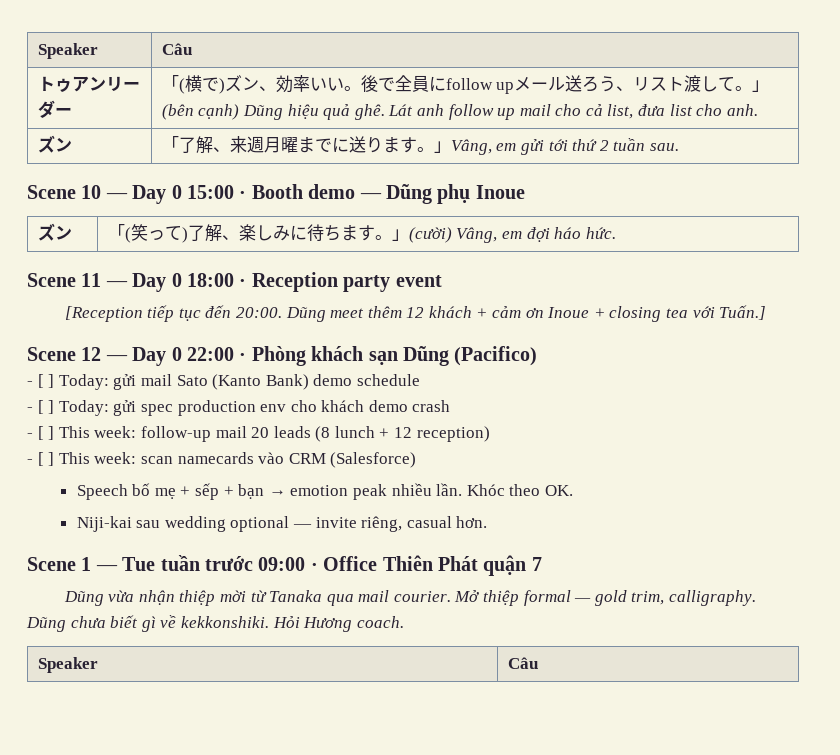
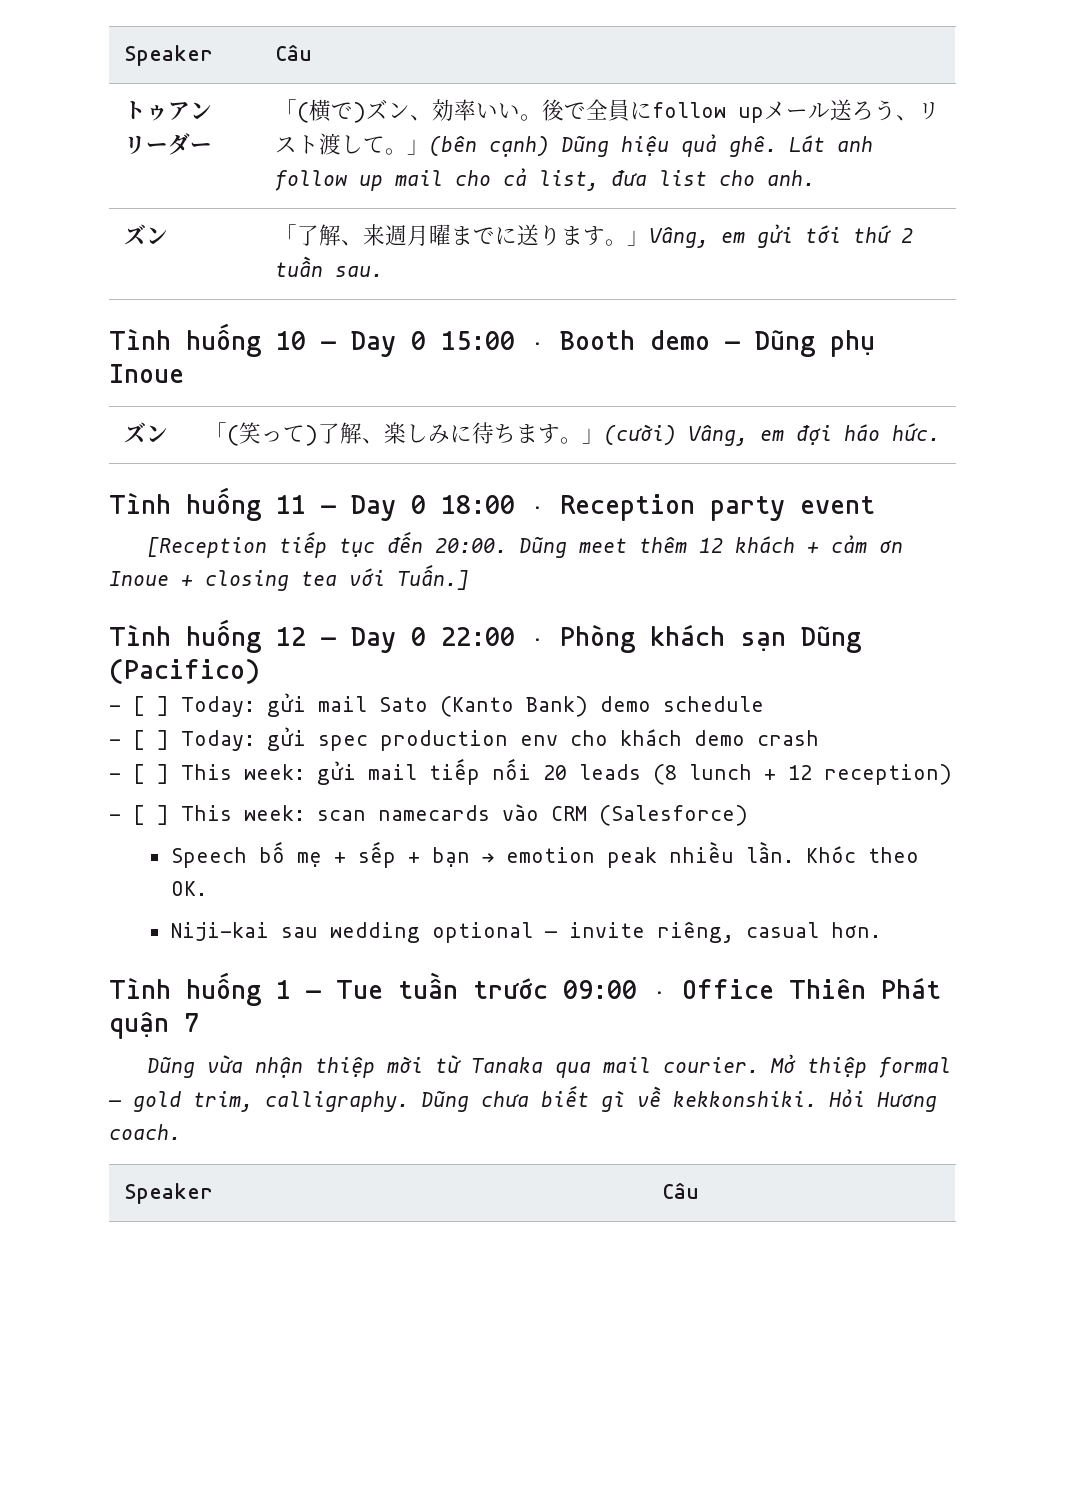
- Scene 10 — Day 0 15:00 · Booth demo — Dũng phụ Inoue
+ Tình huống 10 — Day 0 15:00 · Booth demo — Dũng phụ Inoue
- Scene 11 — Day 0 18:00 · Reception party event
+ Tình huống 11 — Day 0 18:00 · Reception party event
- Scene 12 — Day 0 22:00 · Phòng khách sạn Dũng (Pacifico)
+ Tình huống 12 — Day 0 22:00 · Phòng khách sạn Dũng (Pacifico)
- - [ ] This week: follow-up mail 20 leads (8 lunch + 12 reception)
+ - [ ] This week: gửi mail tiếp nối 20 leads (8 lunch + 12 reception)
- Scene 1 — Tue tuần trước 09:00 · Office Thiên Phát quận 7
+ Tình huống 1 — Tue tuần trước 09:00 · Office Thiên Phát quận 7

